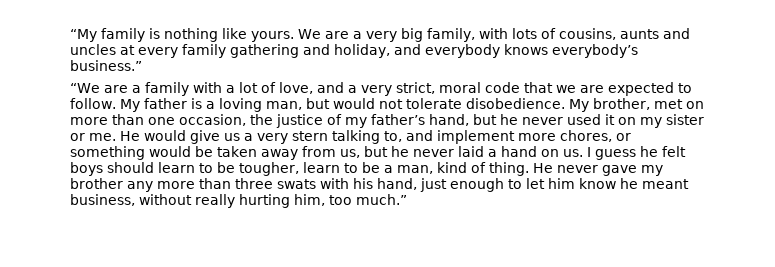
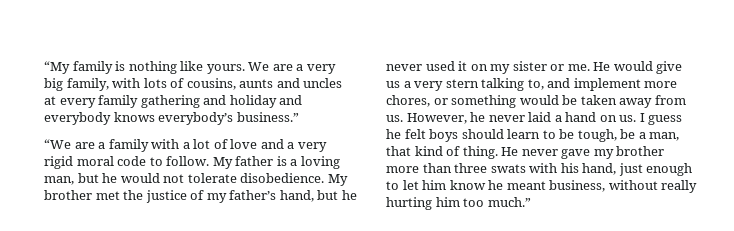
- We are a very big family, with lots of cousins, aunts and uncles at every family gathering and holiday, and everybody knows everybody’s business.”
+ We are a very big family, with lots of cousins, aunts and uncles at every family gathering and holiday and everybody knows everybody’s business.”
- “We are a family with a lot of love, and a very strict, moral code that we are expected to follow.
+ “We are a family with a lot of love and a very rigid moral code to follow.
- My father is a loving man, but would not tolerate disobedience.
+ My father is a loving man, but he would not tolerate disobedience.
- My brother, met on more than one occasion, the justice of my father’s hand, but he never used it on my sister or me.
+ My brother met the justice of my father’s hand, but he never used it on my sister or me.
- He would give us a very stern talking to, and implement more chores, or something would be taken away from us, but he never laid a hand on us.
+ He would give us a very stern talking to, and implement more chores, or something would be taken away from us. However, he never laid a hand on us.
- I guess he felt boys should learn to be tougher, learn to be a man, kind of thing.
+ I guess he felt boys should learn to be tough, be a man, that kind of thing.
- He never gave my brother any more than three swats with his hand, just enough to let him know he meant business, without really hurting him, too much.”
+ He never gave my brother more than three swats with his hand, just enough to let him know he meant business, without really hurting him too much.”

